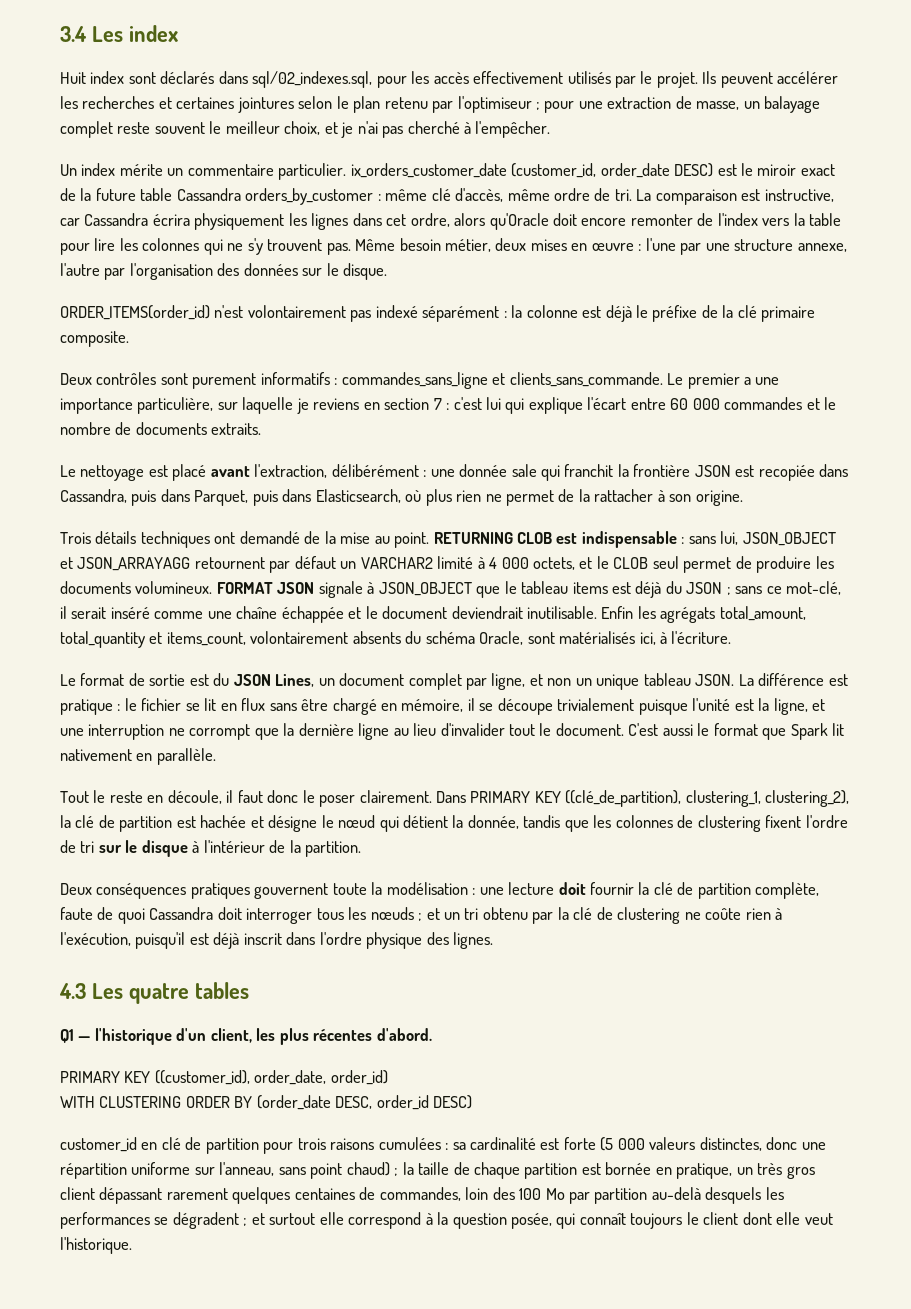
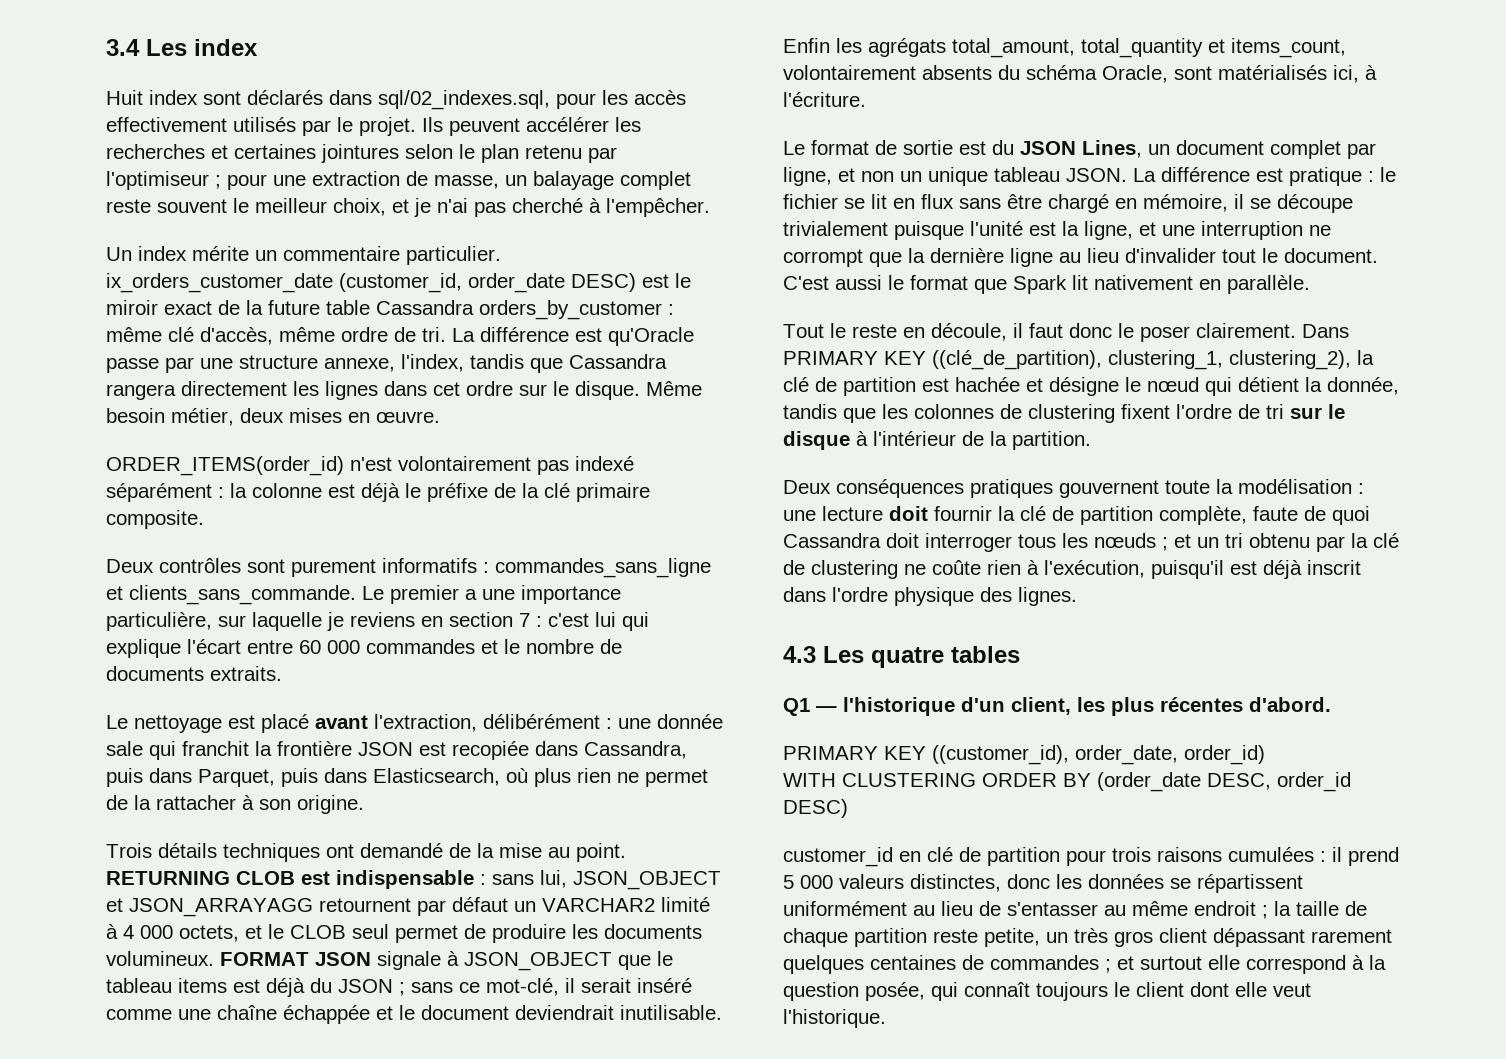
- La comparaison est instructive, car Cassandra écrira physiquement les lignes dans cet ordre, alors qu'Oracle doit encore remonter de l'index vers la table pour lire les colonnes qui ne s'y trouvent pas.
+ La différence est qu'Oracle passe par une structure annexe, l'index, tandis que Cassandra rangera directement les lignes dans cet ordre sur le disque.
- Même besoin métier, deux mises en œuvre : l'une par une structure annexe, l'autre par l'organisation des données sur le disque.
+ Même besoin métier, deux mises en œuvre.
- customer_id en clé de partition pour trois raisons cumulées : sa cardinalité est forte (5 000 valeurs distinctes, donc une répartition uniforme sur l'anneau, sans point chaud) ; la taille de chaque partition est bornée en pratique, un très gros client dépassant rarement quelques centaines de commandes, loin des 100 Mo par partition au-delà desquels les performances se dégradent ; et surtout elle correspond à la question posée, qui connaît toujours le client dont elle veut l'historique.
+ customer_id en clé de partition pour trois raisons cumulées : il prend 5 000 valeurs distinctes, donc les données se répartissent uniformément au lieu de s'entasser au même endroit ; la taille de chaque partition reste petite, un très gros client dépassant rarement quelques centaines de commandes ; et surtout elle correspond à la question posée, qui connaît toujours le client dont elle veut l'historique.

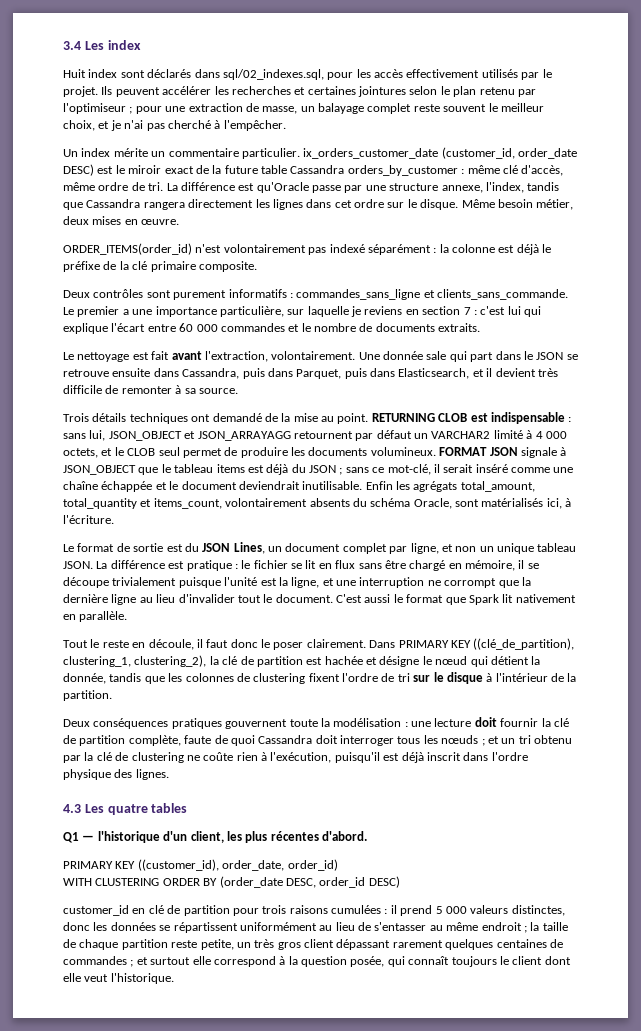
- Le nettoyage est placé avant l'extraction, délibérément : une donnée sale qui franchit la frontière JSON est recopiée dans Cassandra, puis dans Parquet, puis dans Elasticsearch, où plus rien ne permet de la rattacher à son origine.
+ Le nettoyage est fait avant l'extraction, volontairement. Une donnée sale qui part dans le JSON se retrouve ensuite dans Cassandra, puis dans Parquet, puis dans Elasticsearch, et il devient très difficile de remonter à sa source.

